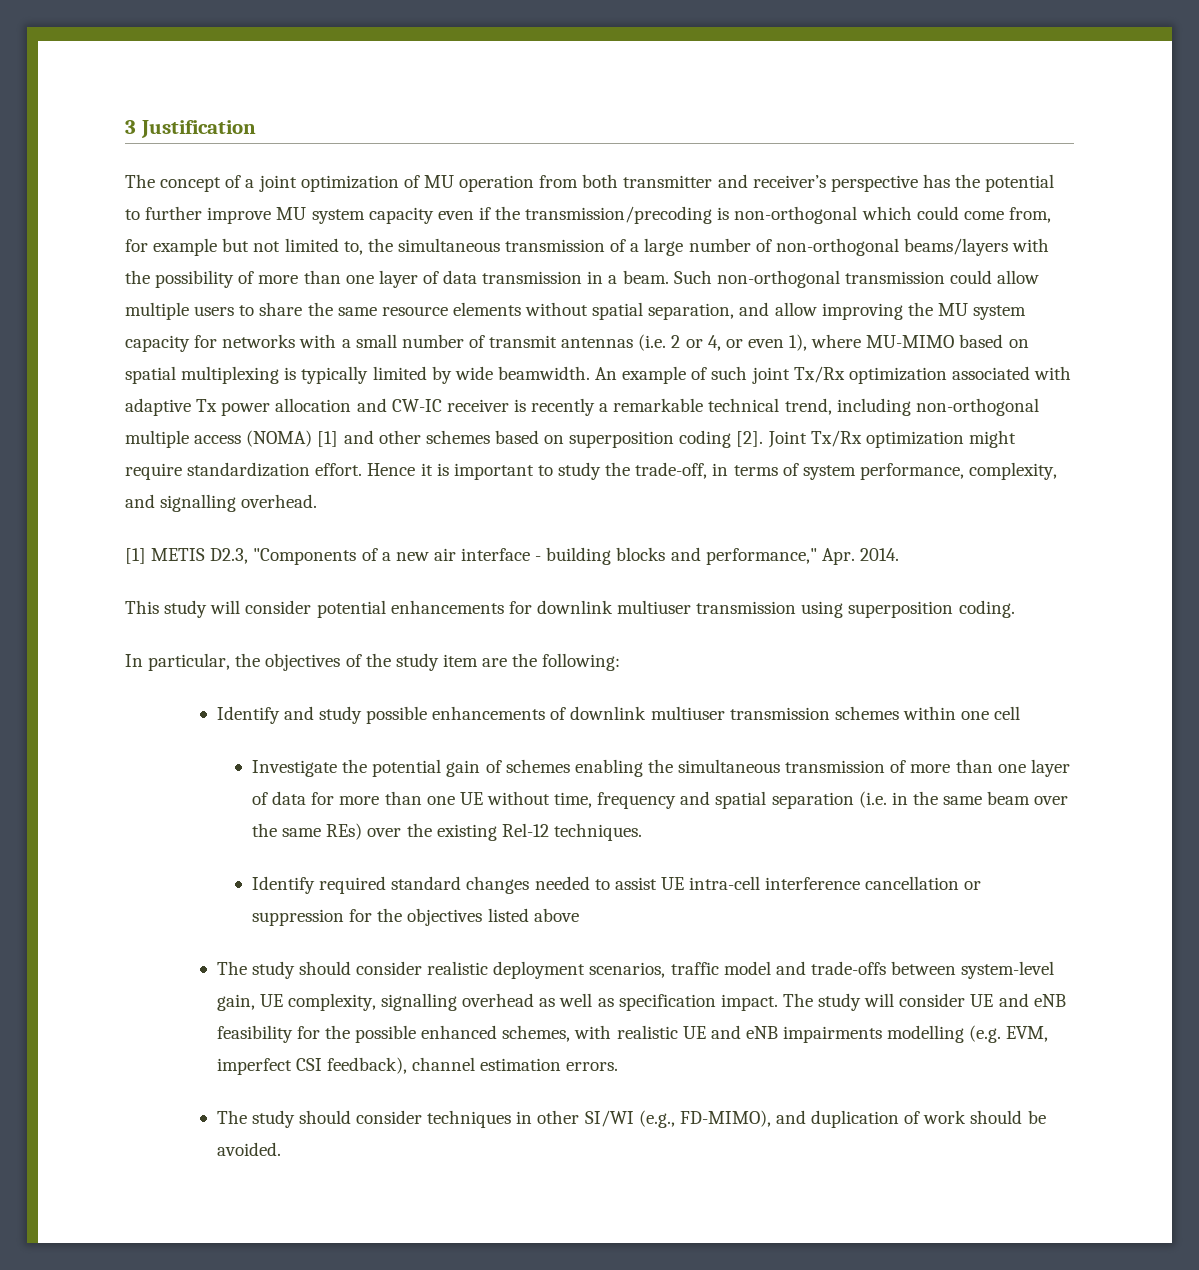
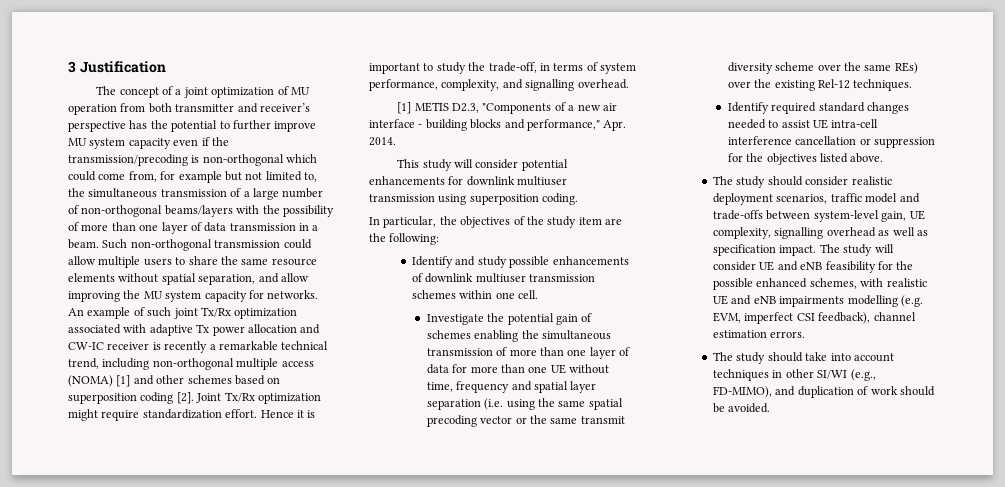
- Such non-orthogonal transmission could allow multiple users to share the same resource elements without spatial separation, and allow improving the MU system capacity for networks with a small number of transmit antennas (i.e. 2 or 4, or even 1), where MU-MIMO based on spatial multiplexing is typically limited by wide beamwidth.
+ Such non-orthogonal transmission could allow multiple users to share the same resource elements without spatial separation, and allow improving the MU system capacity for networks.
- Identify and study possible enhancements of downlink multiuser transmission schemes within one cell
+ Identify and study possible enhancements of downlink multiuser transmission schemes within one cell.
- Investigate the potential gain of schemes enabling the simultaneous transmission of more than one layer of data for more than one UE without time, frequency and spatial separation (i.e. in the same beam over the same REs) over the existing Rel-12 techniques.
+ Investigate the potential gain of schemes enabling the simultaneous transmission of more than one layer of data for more than one UE without time, frequency and spatial layer separation (i.e. using the same spatial precoding vector or the same transmit diversity scheme over the same REs) over the existing Rel-12 techniques.
- Identify required standard changes needed to assist UE intra-cell interference cancellation or suppression for the objectives listed above
+ Identify required standard changes needed to assist UE intra-cell interference cancellation or suppression for the objectives listed above.
- The study should consider techniques in other SI/WI (e.g., FD-MIMO), and duplication of work should be avoided.
+ The study should take into account techniques in other SI/WI (e.g., FD-MIMO), and duplication of work should be avoided.

